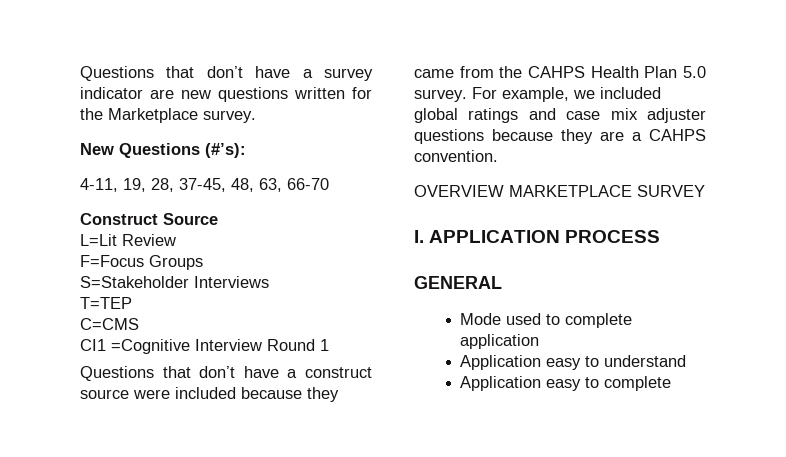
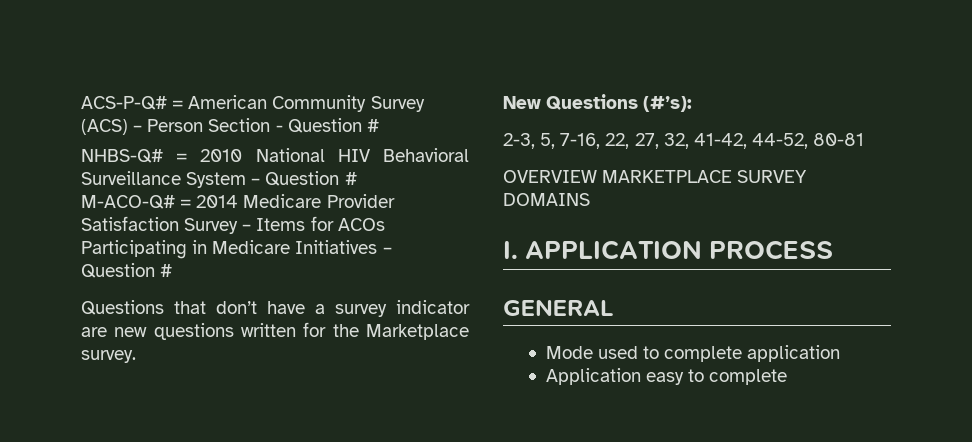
+ ACS-P-Q# = American Community Survey (ACS) – Person Section - Question #
+ NHBS-Q# = 2010 National HIV Behavioral Surveillance System – Question #
+ M-ACO-Q# = 2014 Medicare Provider Satisfaction Survey – Items for ACOs Participating in Medicare Initiatives – Question #
- 4-11, 19, 28, 37-45, 48, 63, 66-70
- Construct Source
- L=Lit Review
- F=Focus Groups
- S=Stakeholder Interviews
- T=TEP
- C=CMS
- CI1 =Cognitive Interview Round 1
- Questions that don’t have a construct source were included because they came from the CAHPS Health Plan 5.0 survey. For example, we included global ratings and case mix adjuster questions because they are a CAHPS convention.
+ 2-3, 5, 7-16, 22, 27, 32, 41-42, 44-52, 80-81
- OVERVIEW MARKETPLACE SURVEY
+ OVERVIEW MARKETPLACE SURVEY DOMAINS
- Application easy to understand

